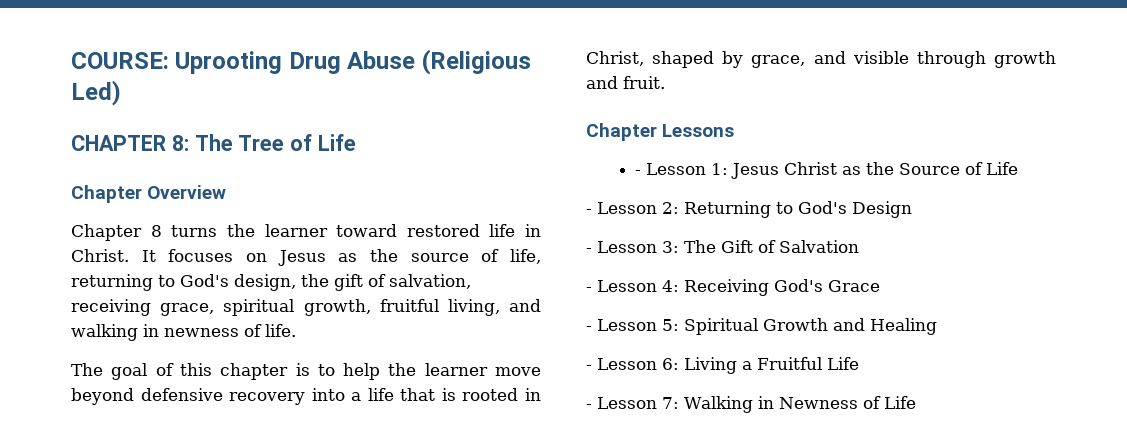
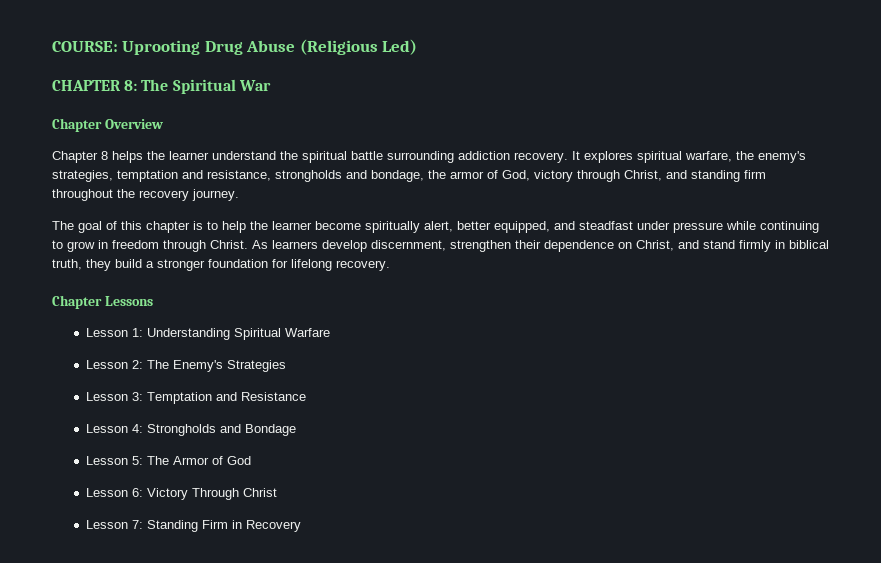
- CHAPTER 8: The Tree of Life
+ CHAPTER 8: The Spiritual War
- Chapter 8 turns the learner toward restored life in Christ. It focuses on Jesus as the source of life, returning to God's design, the gift of salvation, receiving grace, spiritual growth, fruitful living, and walking in newness of life.
+ Chapter 8 helps the learner understand the spiritual battle surrounding addiction recovery. It explores spiritual warfare, the enemy's strategies, temptation and resistance, strongholds and bondage, the armor of God, victory through Christ, and standing firm throughout the recovery journey.
- The goal of this chapter is to help the learner move beyond defensive recovery into a life that is rooted in Christ, shaped by grace, and visible through growth and fruit.
+ The goal of this chapter is to help the learner become spiritually alert, better equipped, and steadfast under pressure while continuing to grow in freedom through Christ. As learners develop discernment, strengthen their dependence on Christ, and stand firmly in biblical truth, they build a stronger foundation for lifelong recovery.
- - Lesson 1: Jesus Christ as the Source of Life
- - Lesson 2: Returning to God's Design
- - Lesson 3: The Gift of Salvation
- - Lesson 4: Receiving God's Grace
- - Lesson 5: Spiritual Growth and Healing
- - Lesson 6: Living a Fruitful Life
- - Lesson 7: Walking in Newness of Life
+ Lesson 1: Understanding Spiritual Warfare
+ Lesson 2: The Enemy's Strategies
+ Lesson 3: Temptation and Resistance
+ Lesson 4: Strongholds and Bondage
+ Lesson 5: The Armor of God
+ Lesson 6: Victory Through Christ
+ Lesson 7: Standing Firm in Recovery

